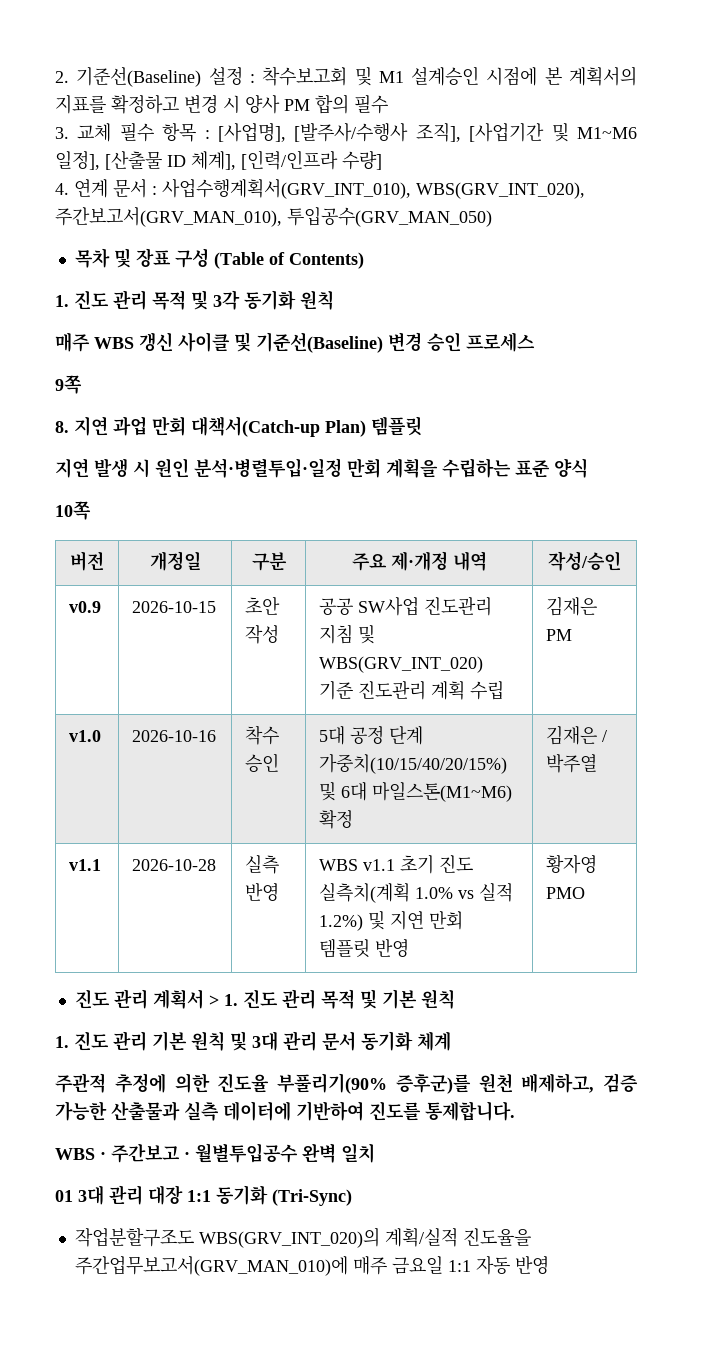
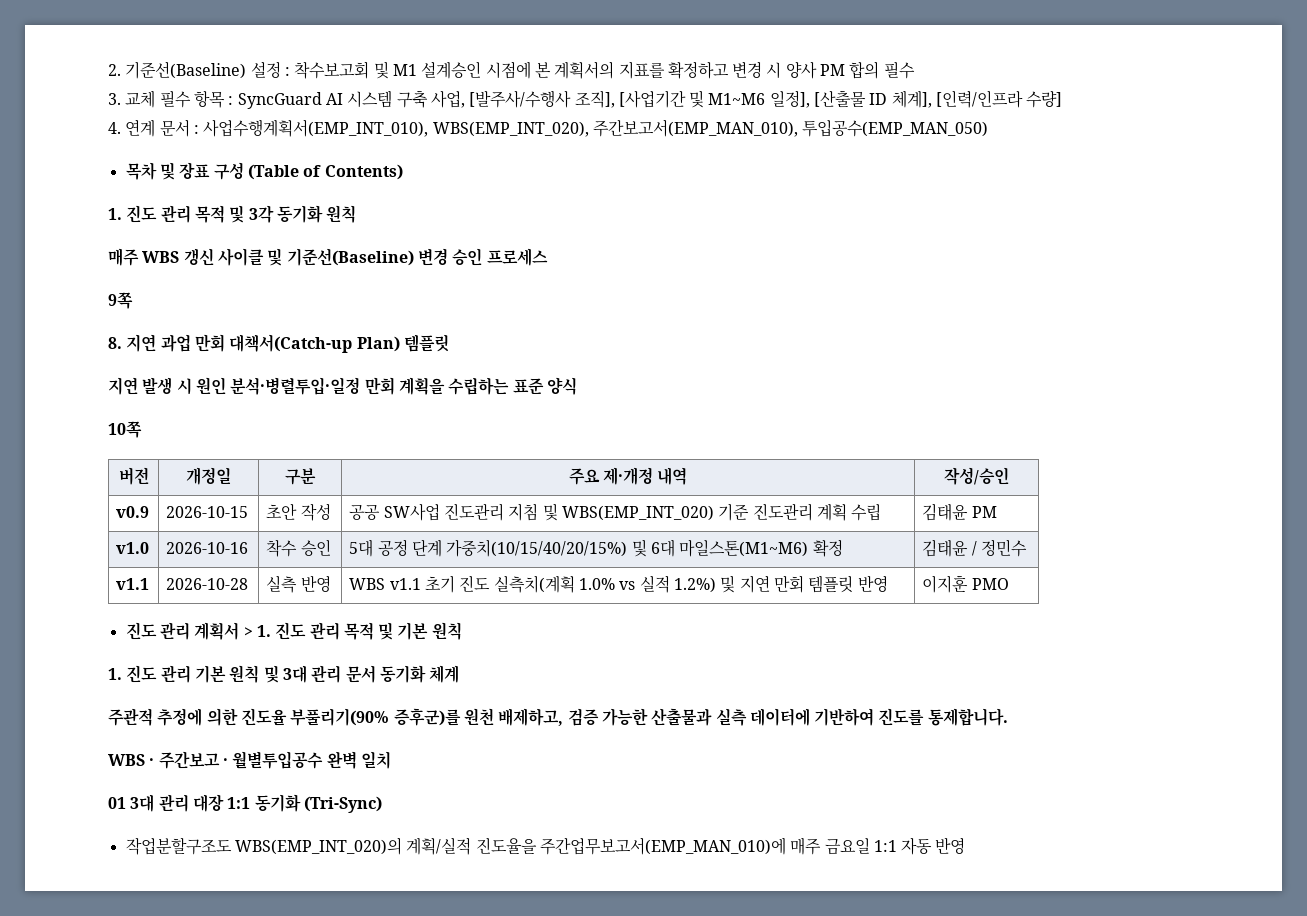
- 3. 교체 필수 항목 : [사업명], [발주사/수행사 조직], [사업기간 및 M1~M6 일정], [산출물 ID 체계], [인력/인프라 수량]
+ 3. 교체 필수 항목 : SyncGuard AI 시스템 구축 사업, [발주사/수행사 조직], [사업기간 및 M1~M6 일정], [산출물 ID 체계], [인력/인프라 수량]
- 4. 연계 문서 : 사업수행계획서(GRV_INT_010), WBS(GRV_INT_020), 주간보고서(GRV_MAN_010), 투입공수(GRV_MAN_050)
+ 4. 연계 문서 : 사업수행계획서(EMP_INT_010), WBS(EMP_INT_020), 주간보고서(EMP_MAN_010), 투입공수(EMP_MAN_050)
- v0.9 | 2026-10-15 | 초안 작성 | 공공 SW사업 진도관리 지침 및 WBS(GRV_INT_020) 기준 진도관리 계획 수립 | 김재은 PM
+ v0.9 | 2026-10-15 | 초안 작성 | 공공 SW사업 진도관리 지침 및 WBS(EMP_INT_020) 기준 진도관리 계획 수립 | 김태윤 PM
- v1.0 | 2026-10-16 | 착수 승인 | 5대 공정 단계 가중치(10/15/40/20/15%) 및 6대 마일스톤(M1~M6) 확정 | 김재은 / 박주열
+ v1.0 | 2026-10-16 | 착수 승인 | 5대 공정 단계 가중치(10/15/40/20/15%) 및 6대 마일스톤(M1~M6) 확정 | 김태윤 / 정민수
- v1.1 | 2026-10-28 | 실측 반영 | WBS v1.1 초기 진도 실측치(계획 1.0% vs 실적 1.2%) 및 지연 만회 템플릿 반영 | 황자영 PMO
+ v1.1 | 2026-10-28 | 실측 반영 | WBS v1.1 초기 진도 실측치(계획 1.0% vs 실적 1.2%) 및 지연 만회 템플릿 반영 | 이지훈 PMO
- 작업분할구조도 WBS(GRV_INT_020)의 계획/실적 진도율을 주간업무보고서(GRV_MAN_010)에 매주 금요일 1:1 자동 반영
+ 작업분할구조도 WBS(EMP_INT_020)의 계획/실적 진도율을 주간업무보고서(EMP_MAN_010)에 매주 금요일 1:1 자동 반영

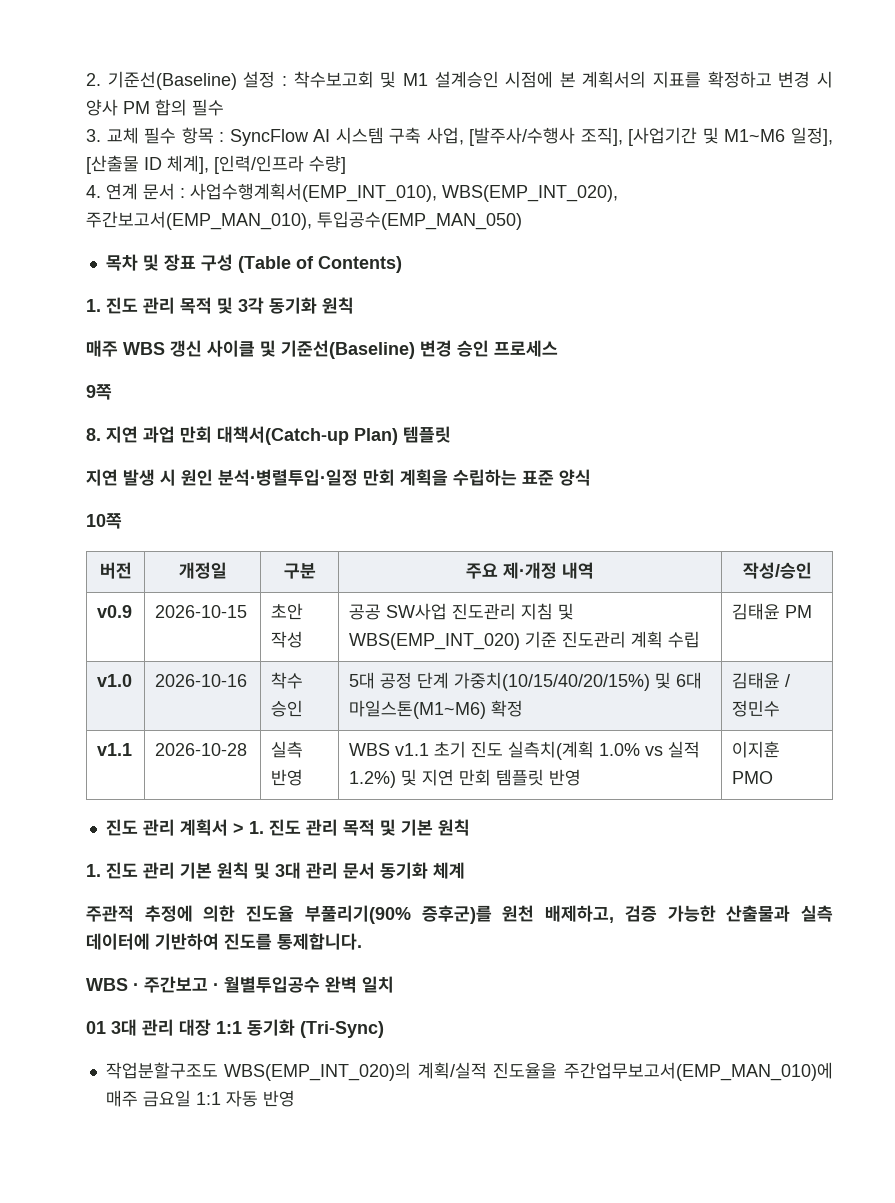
- 3. 교체 필수 항목 : SyncGuard AI 시스템 구축 사업, [발주사/수행사 조직], [사업기간 및 M1~M6 일정], [산출물 ID 체계], [인력/인프라 수량]
+ 3. 교체 필수 항목 : SyncFlow AI 시스템 구축 사업, [발주사/수행사 조직], [사업기간 및 M1~M6 일정], [산출물 ID 체계], [인력/인프라 수량]

